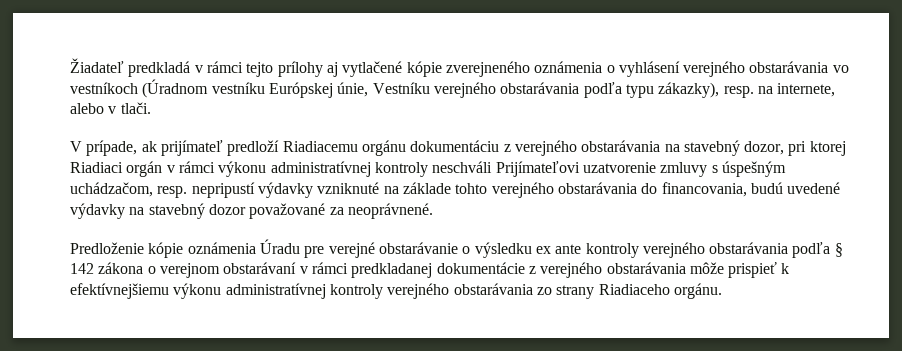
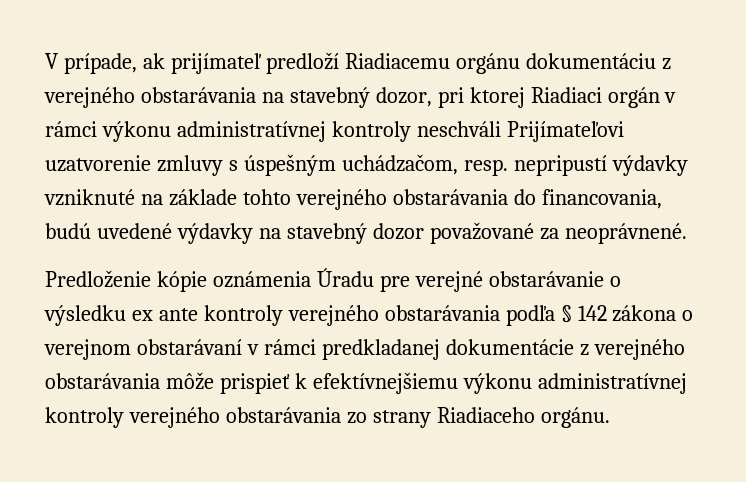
- Žiadateľ predkladá v rámci tejto prílohy aj vytlačené kópie zverejneného oznámenia o vyhlásení verejného obstarávania vo vestníkoch (Úradnom vestníku Európskej únie, Vestníku verejného obstarávania podľa typu zákazky), resp. na internete, alebo v tlači.

